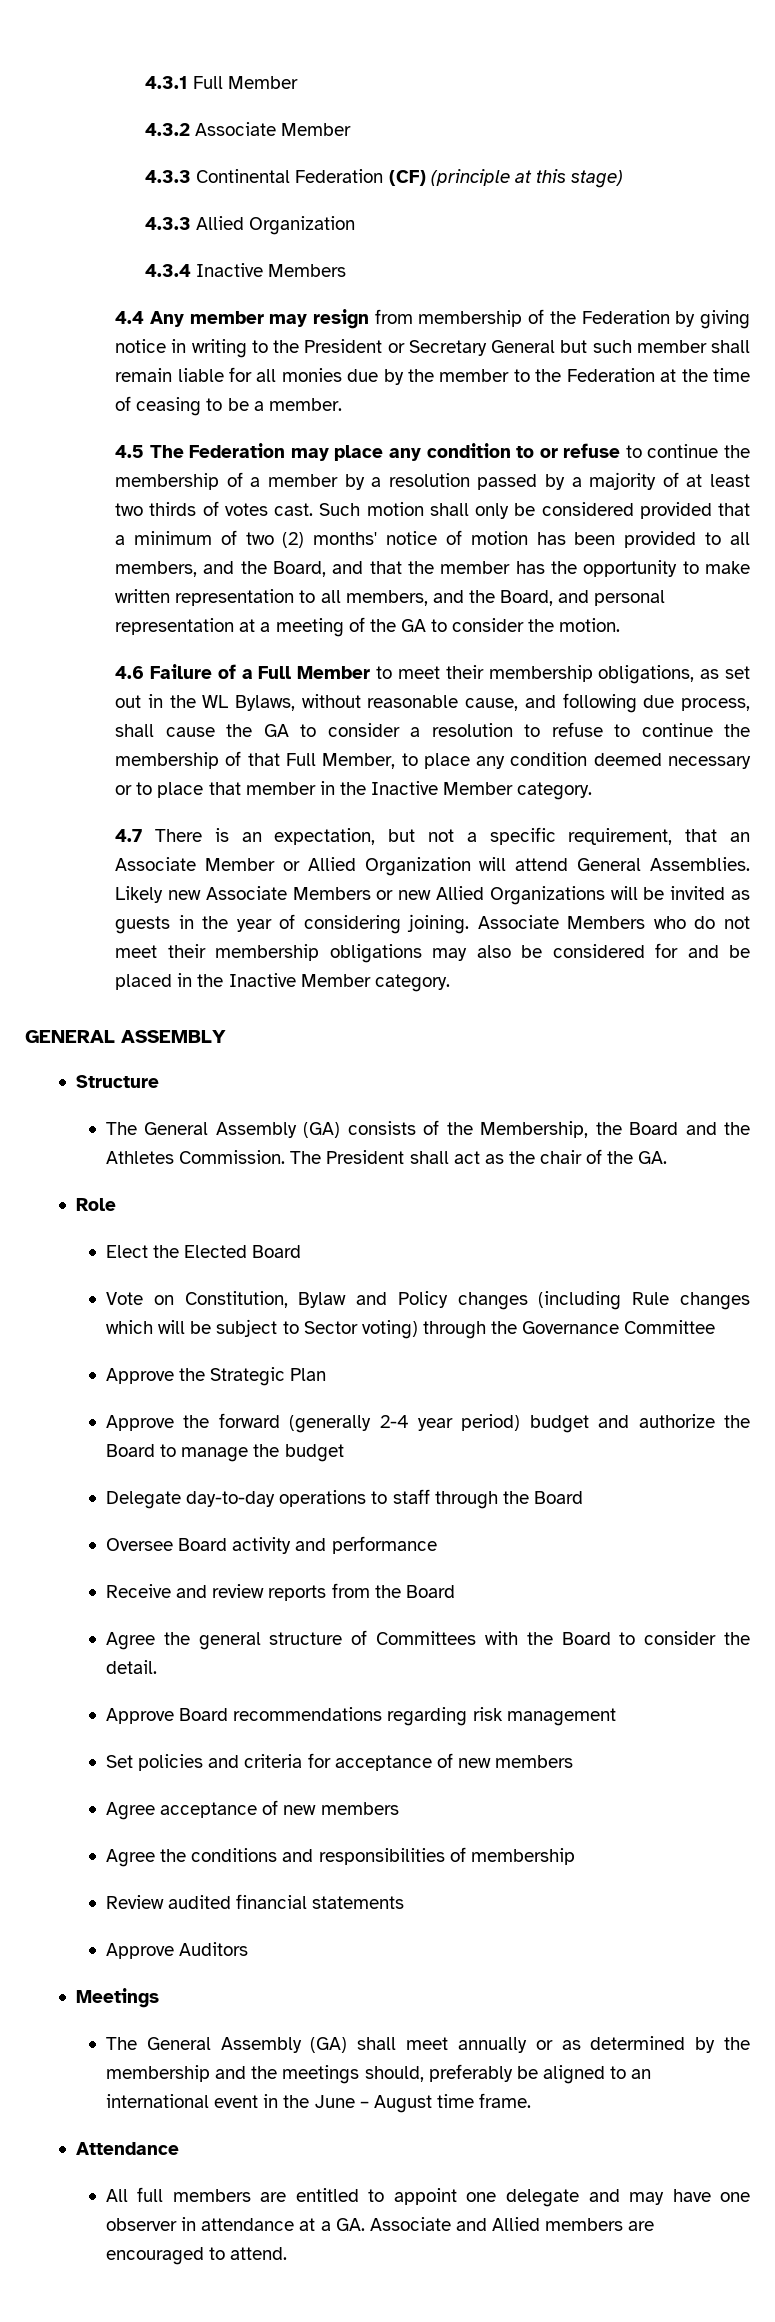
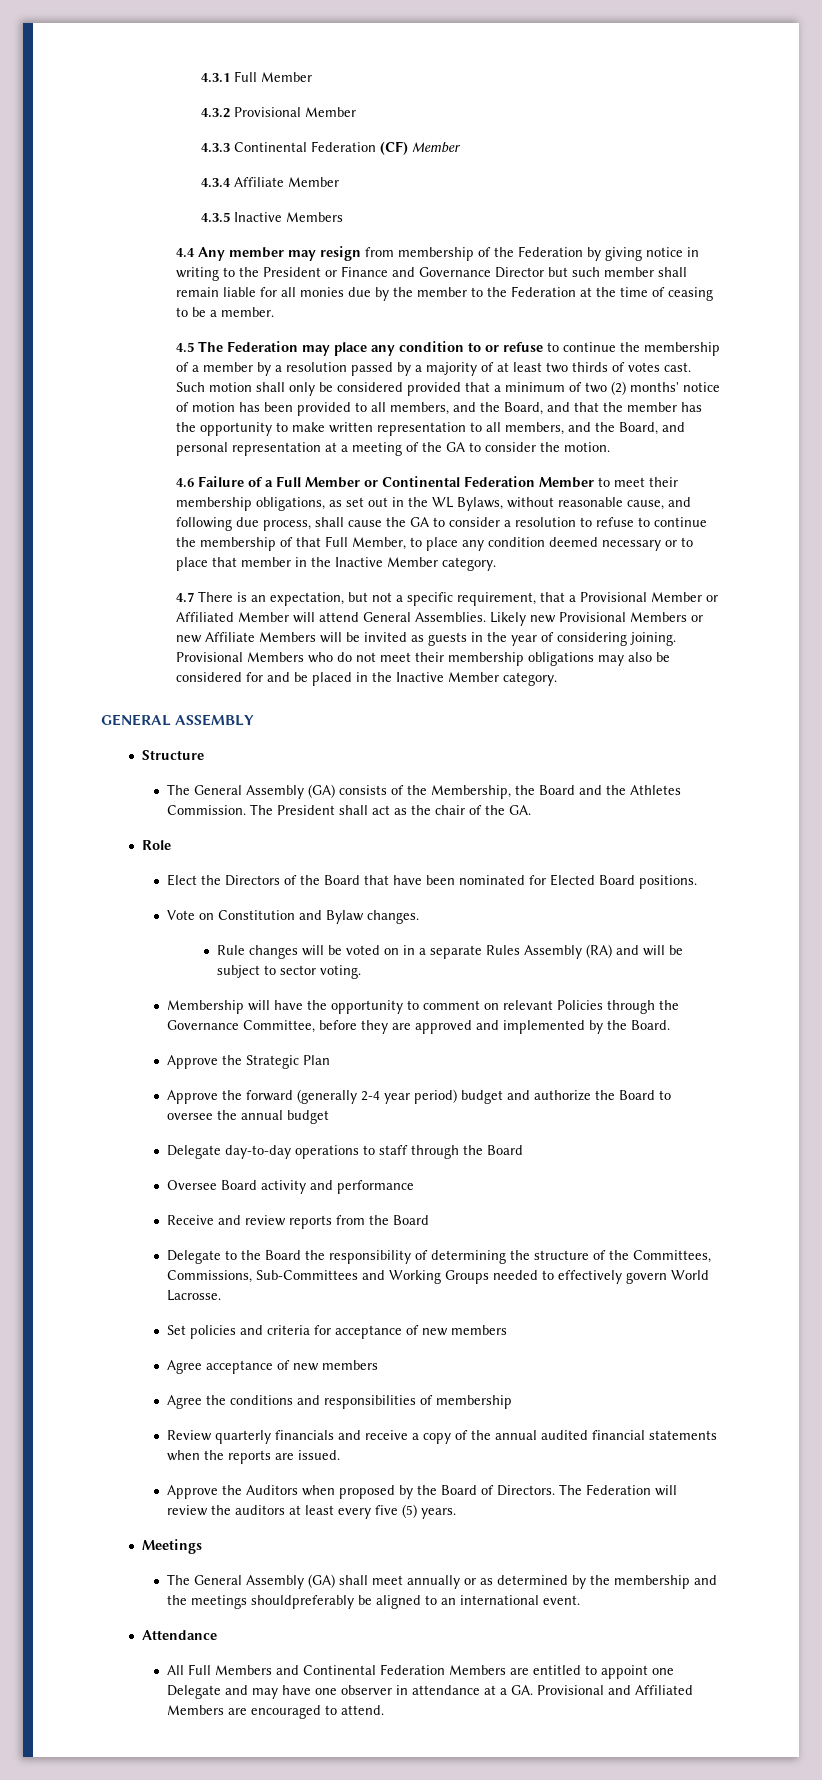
- 4.3.2 Associate Member
+ 4.3.2 Provisional Member
- 4.3.3 Continental Federation (CF) (principle at this stage)
- 4.3.3 Allied Organization
- 4.3.4 Inactive Members
+ 4.3.3 Continental Federation (CF) Member
+ 4.3.4 Affiliate Member
+ 4.3.5 Inactive Members
- 4.4 Any member may resign from membership of the Federation by giving notice in writing to the President or Secretary General but such member shall remain liable for all monies due by the member to the Federation at the time of ceasing to be a member.
+ 4.4 Any member may resign from membership of the Federation by giving notice in writing to the President or Finance and Governance Director but such member shall remain liable for all monies due by the member to the Federation at the time of ceasing to be a member.
- 4.6 Failure of a Full Member to meet their membership obligations, as set out in the WL Bylaws, without reasonable cause, and following due process, shall cause the GA to consider a resolution to refuse to continue the membership of that Full Member, to place any condition deemed necessary or to place that member in the Inactive Member category.
+ 4.6 Failure of a Full Member or Continental Federation Member to meet their membership obligations, as set out in the WL Bylaws, without reasonable cause, and following due process, shall cause the GA to consider a resolution to refuse to continue the membership of that Full Member, to place any condition deemed necessary or to place that member in the Inactive Member category.
- 4.7 There is an expectation, but not a specific requirement, that an Associate Member or Allied Organization will attend General Assemblies.
+ 4.7 There is an expectation, but not a specific requirement, that a Provisional Member or Affiliated Member will attend General Assemblies.
- Likely new Associate Members or new Allied Organizations will be invited as guests in the year of considering joining.
+ Likely new Provisional Members or new Affiliate Members will be invited as guests in the year of considering joining.
- Associate Members who do not meet their membership obligations may also be considered for and be placed in the Inactive Member category.
+ Provisional Members who do not meet their membership obligations may also be considered for and be placed in the Inactive Member category.
- Elect the Elected Board
+ Elect the Directors of the Board that have been nominated for Elected Board positions.
- Vote on Constitution, Bylaw and Policy changes (including Rule changes which will be subject to Sector voting) through the Governance Committee
+ Vote on Constitution and Bylaw changes.
+ Rule changes will be voted on in a separate Rules Assembly (RA) and will be subject to sector voting.
+ Membership will have the opportunity to comment on relevant Policies through the Governance Committee, before they are approved and implemented by the Board.
- Approve the forward (generally 2-4 year period) budget and authorize the Board to manage the budget
+ Approve the forward (generally 2-4 year period) budget and authorize the Board to oversee the annual budget
- Agree the general structure of Committees with the Board to consider the detail.
- Approve Board recommendations regarding risk management
+ Delegate to the Board the responsibility of determining the structure of the Committees, Commissions, Sub-Committees and Working Groups needed to effectively govern World Lacrosse.
- Review audited financial statements
- Approve Auditors
+ Review quarterly financials and receive a copy of the annual audited financial statements when the reports are issued.
+ Approve the Auditors when proposed by the Board of Directors. The Federation will review the auditors at least every five (5) years.
- The General Assembly (GA) shall meet annually or as determined by the membership and the meetings should, preferably be aligned to an international event in the June – August time frame.
+ The General Assembly (GA) shall meet annually or as determined by the membership and the meetings shouldpreferably be aligned to an international event.
  Attendance
- All full members are entitled to appoint one delegate and may have one observer in attendance at a GA. Associate and Allied members are encouraged to attend.
+ All Full Members and Continental Federation Members are entitled to appoint one Delegate and may have one observer in attendance at a GA. Provisional and Affiliated Members are encouraged to attend.

